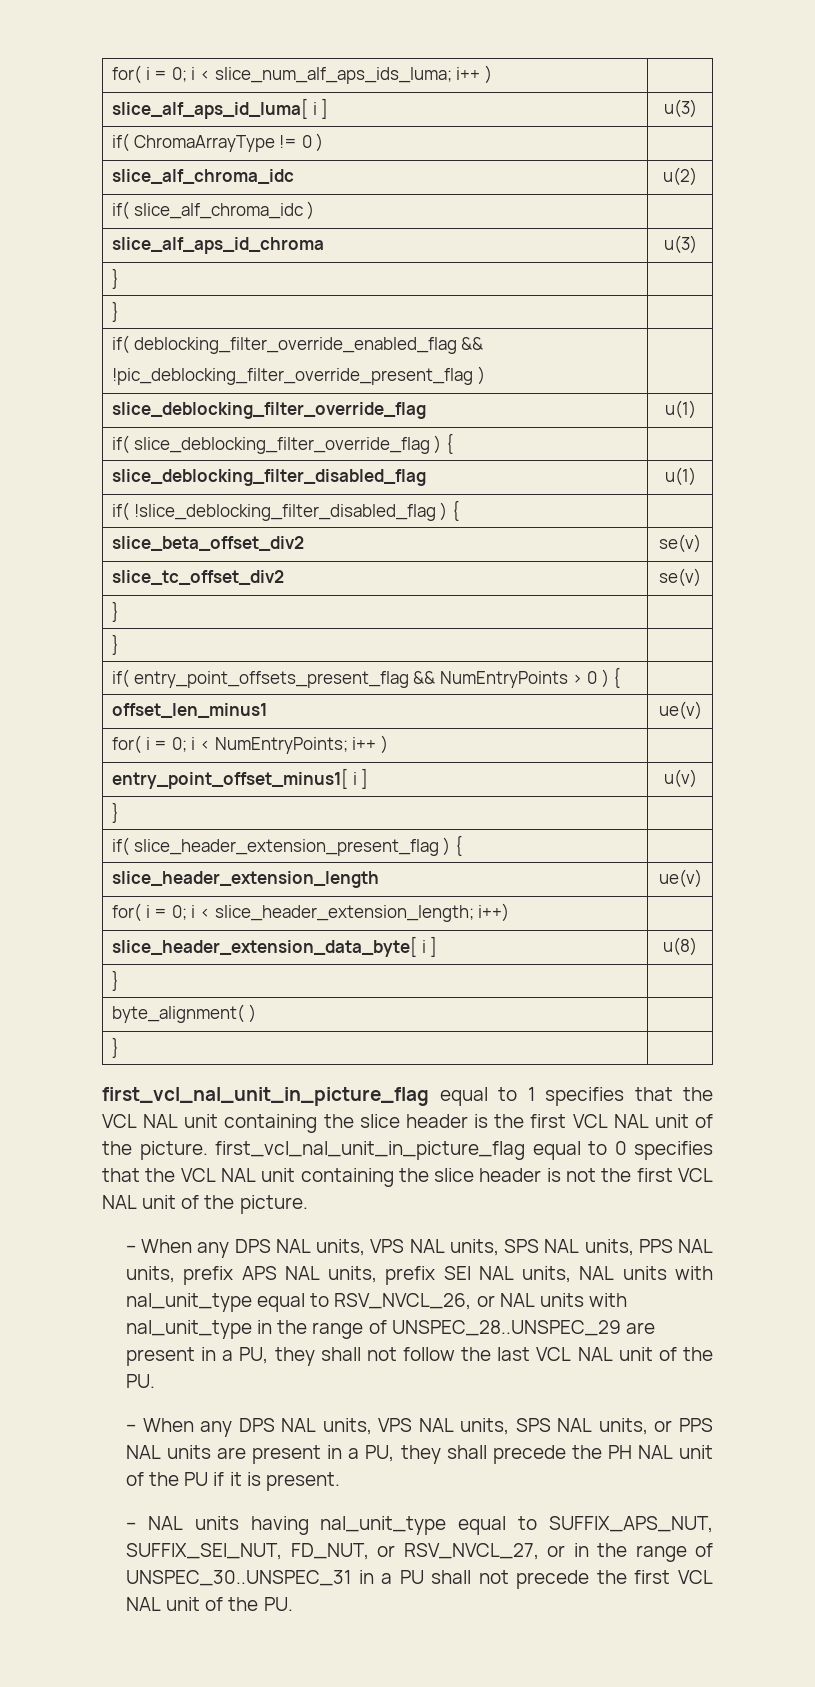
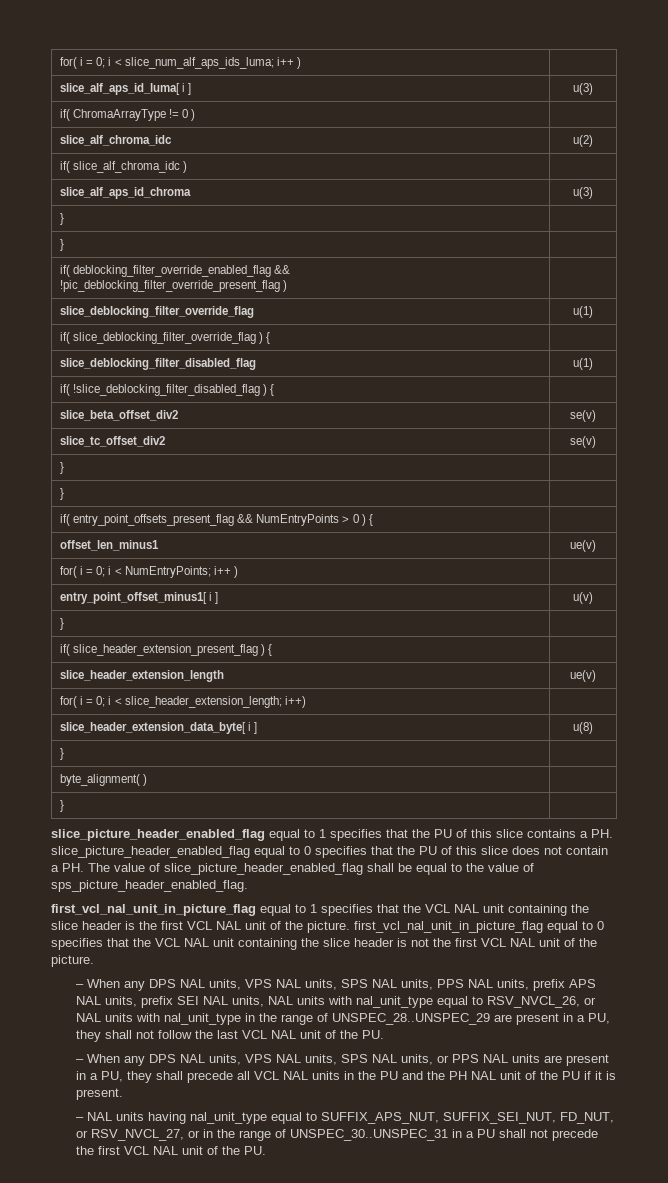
+ slice_picture_header_enabled_flag equal to 1 specifies that the PU of this slice contains a PH. slice_picture_header_enabled_flag equal to 0 specifies that the PU of this slice does not contain a PH. The value of slice_picture_header_enabled_flag shall be equal to the value of sps_picture_header_enabled_flag.
- – When any DPS NAL units, VPS NAL units, SPS NAL units, or PPS NAL units are present in a PU, they shall precede the PH NAL unit of the PU if it is present.
+ – When any DPS NAL units, VPS NAL units, SPS NAL units, or PPS NAL units are present in a PU, they shall precede all VCL NAL units in the PU and the PH NAL unit of the PU if it is present.

